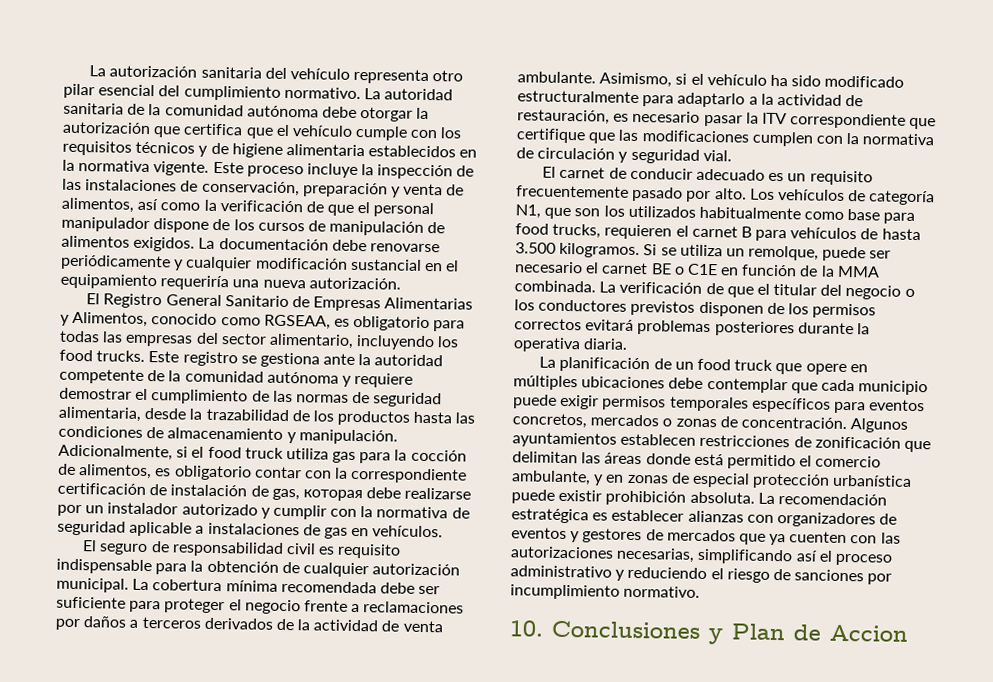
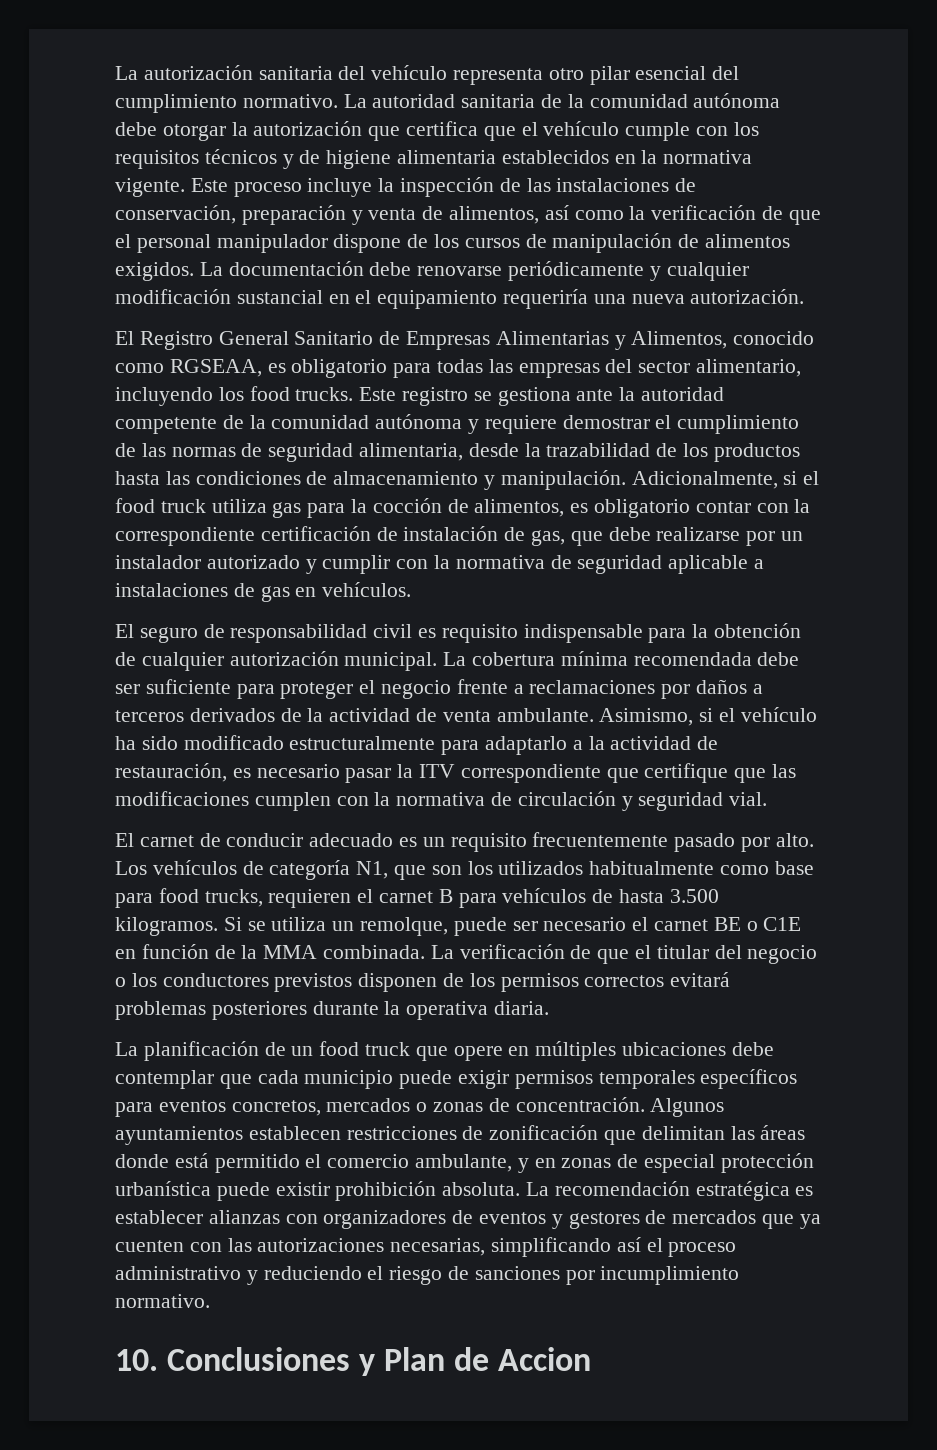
- Adicionalmente, si el food truck utiliza gas para la cocción de alimentos, es obligatorio contar con la correspondiente certificación de instalación de gas, которая debe realizarse por un instalador autorizado y cumplir con la normativa de seguridad aplicable a instalaciones de gas en vehículos.
+ Adicionalmente, si el food truck utiliza gas para la cocción de alimentos, es obligatorio contar con la correspondiente certificación de instalación de gas, que debe realizarse por un instalador autorizado y cumplir con la normativa de seguridad aplicable a instalaciones de gas en vehículos.

